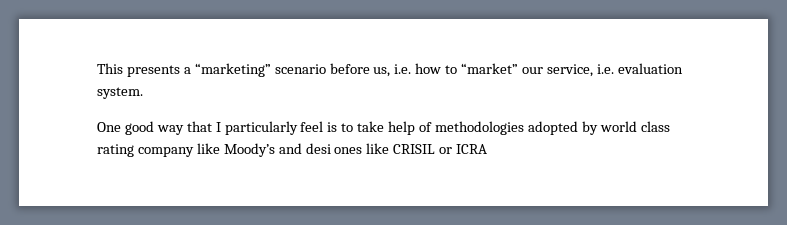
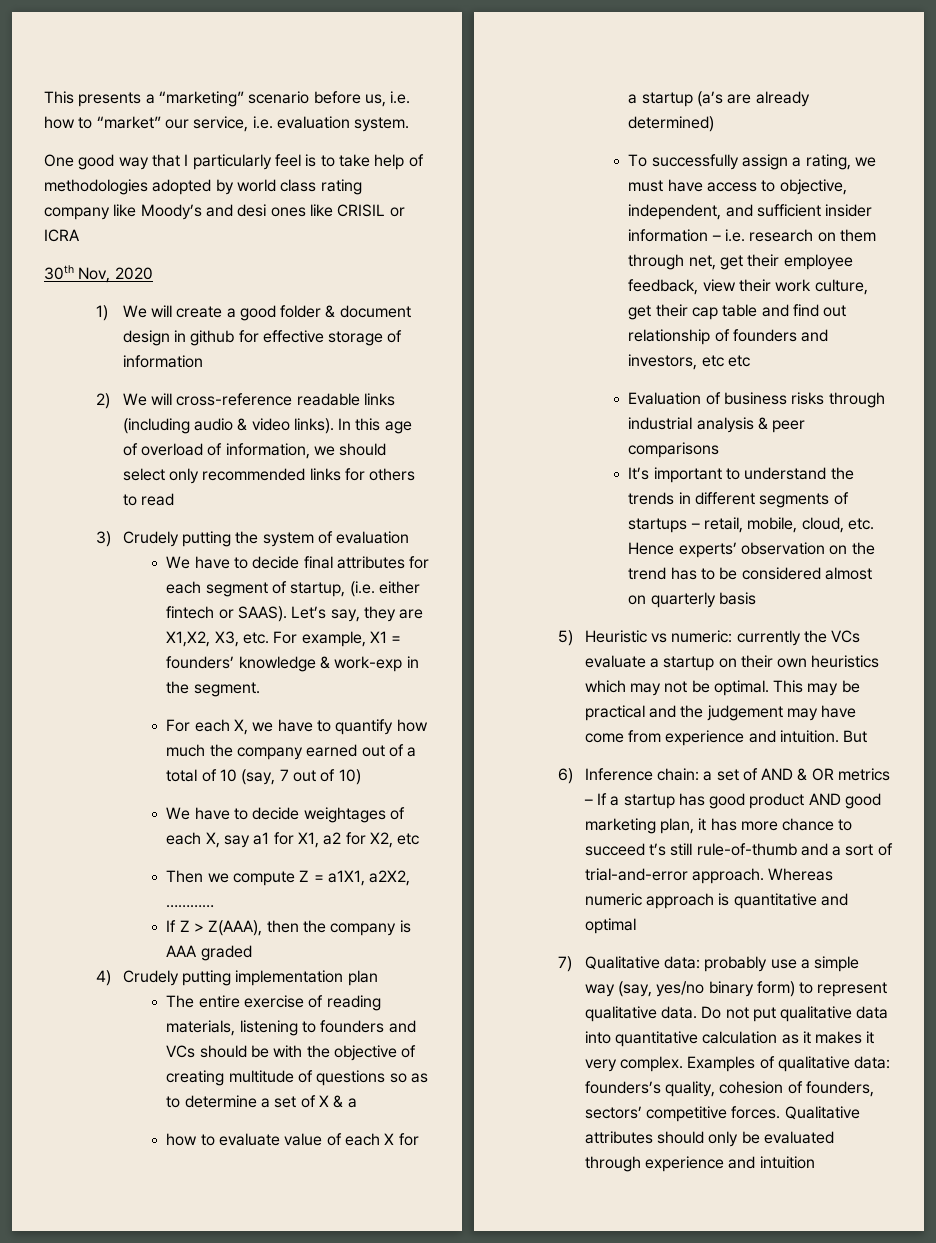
+ 30th Nov, 2020
+ 1) We will create a good folder & document design in github for effective storage of information
+ 2) We will cross-reference readable links (including audio & video links). In this age of overload of information, we should select only recommended links for others to read
+ 3) Crudely putting the system of evaluation
+ We have to decide final attributes for each segment of startup, (i.e. either fintech or SAAS). Let’s say, they are X1,X2, X3, etc. For example, X1 = founders’ knowledge & work-exp in the segment.
+ For each X, we have to quantify how much the company earned out of a total of 10 (say, 7 out of 10)
+ We have to decide weightages of each X, say a1 for X1, a2 for X2, etc
+ Then we compute Z = a1X1, a2X2, …………
+ If Z > Z(AAA), then the company is AAA graded
+ 4) Crudely putting implementation plan
+ The entire exercise of reading materials, listening to founders and VCs should be with the objective of creating multitude of questions so as to determine a set of X & a
+ how to evaluate value of each X for a startup (a’s are already determined)
+ To successfully assign a rating, we must have access to objective, independent, and sufficient insider information – i.e. research on them through net, get their employee feedback, view their work culture, get their cap table and find out relationship of founders and investors, etc etc
+ Evaluation of business risks through industrial analysis & peer comparisons
+ It’s important to understand the trends in different segments of startups – retail, mobile, cloud, etc. Hence experts’ observation on the trend has to be considered almost on quarterly basis
+ 5) Heuristic vs numeric: currently the VCs evaluate a startup on their own heuristics which may not be optimal. This may be practical and the judgement may have come from experience and intuition. But
+ 6) Inference chain: a set of AND & OR metrics – If a startup has good product AND good marketing plan, it has more chance to succeed t’s still rule-of-thumb and a sort of trial-and-error approach. Whereas numeric approach is quantitative and optimal
+ 7) Qualitative data: probably use a simple way (say, yes/no binary form) to represent qualitative data. Do not put qualitative data into quantitative calculation as it makes it very complex. Examples of qualitative data: founders’s quality, cohesion of founders, sectors’ competitive forces. Qualitative attributes should only be evaluated through experience and intuition

